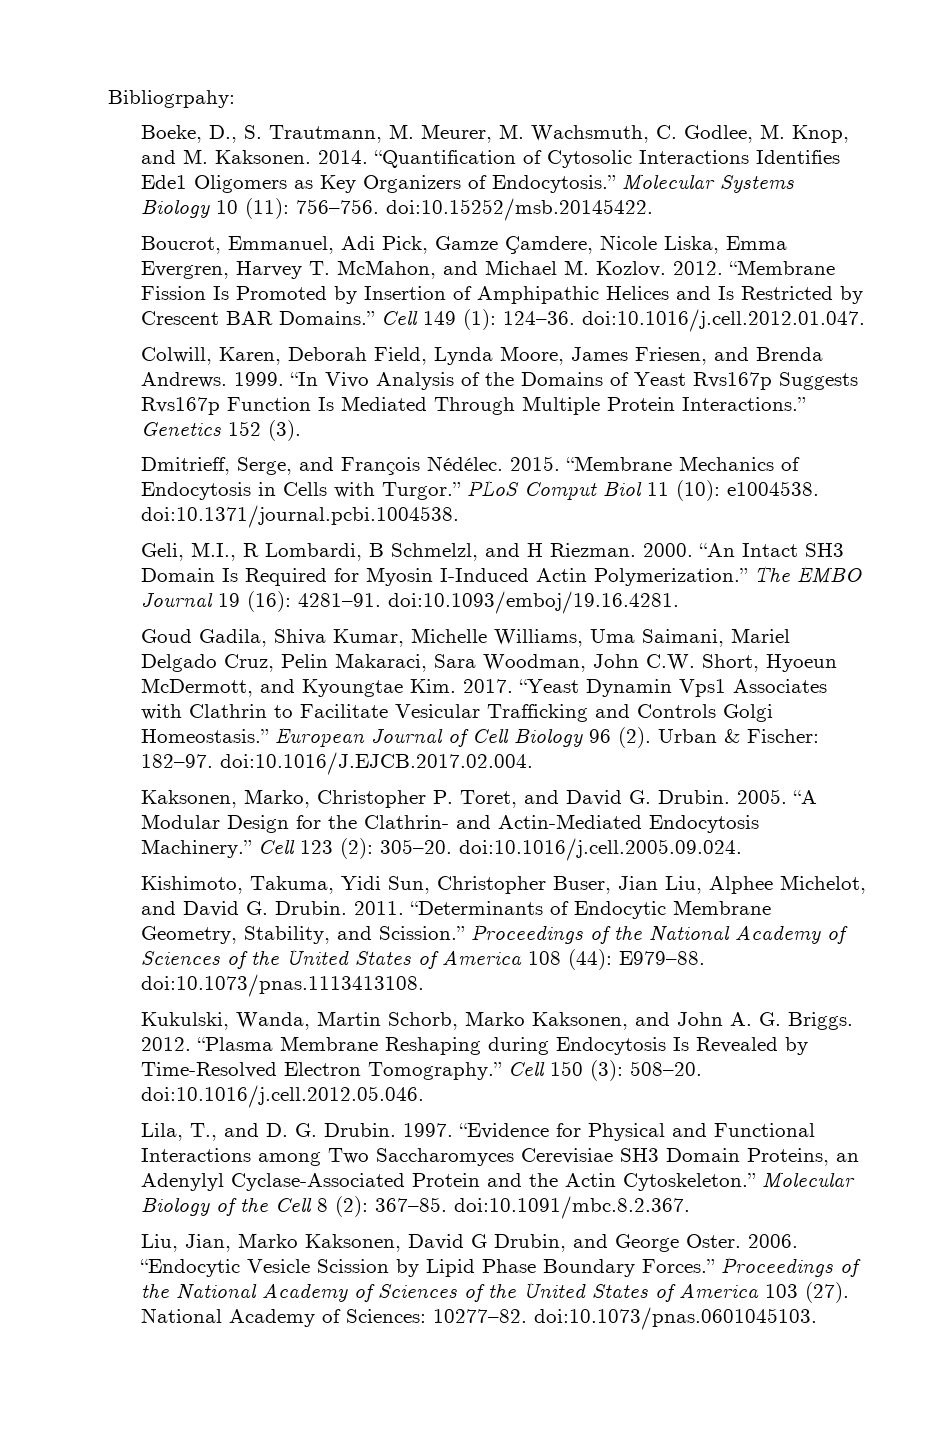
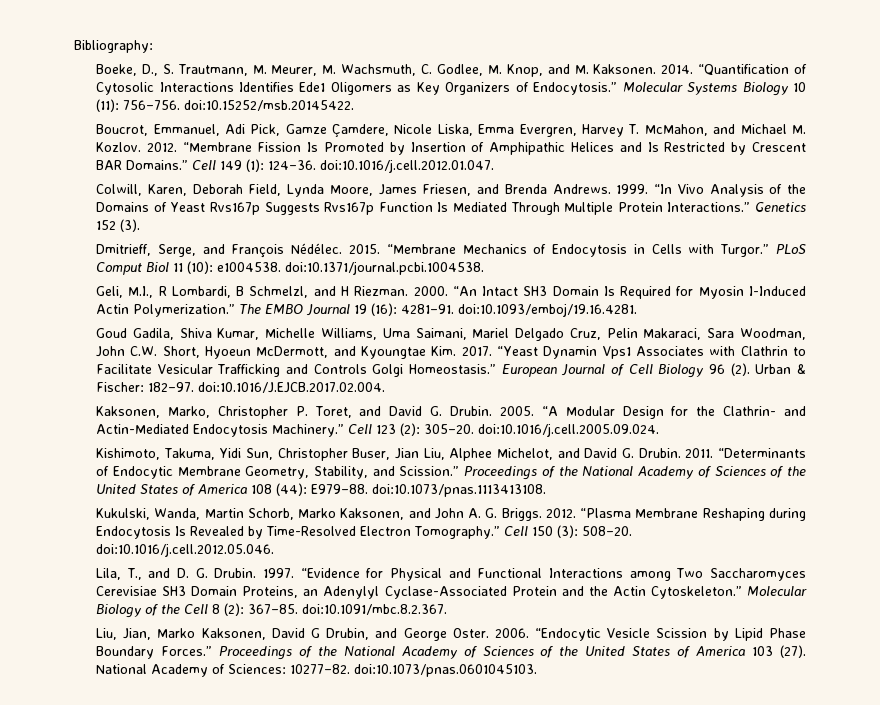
- Bibliogrpahy:
+ Bibliography:

